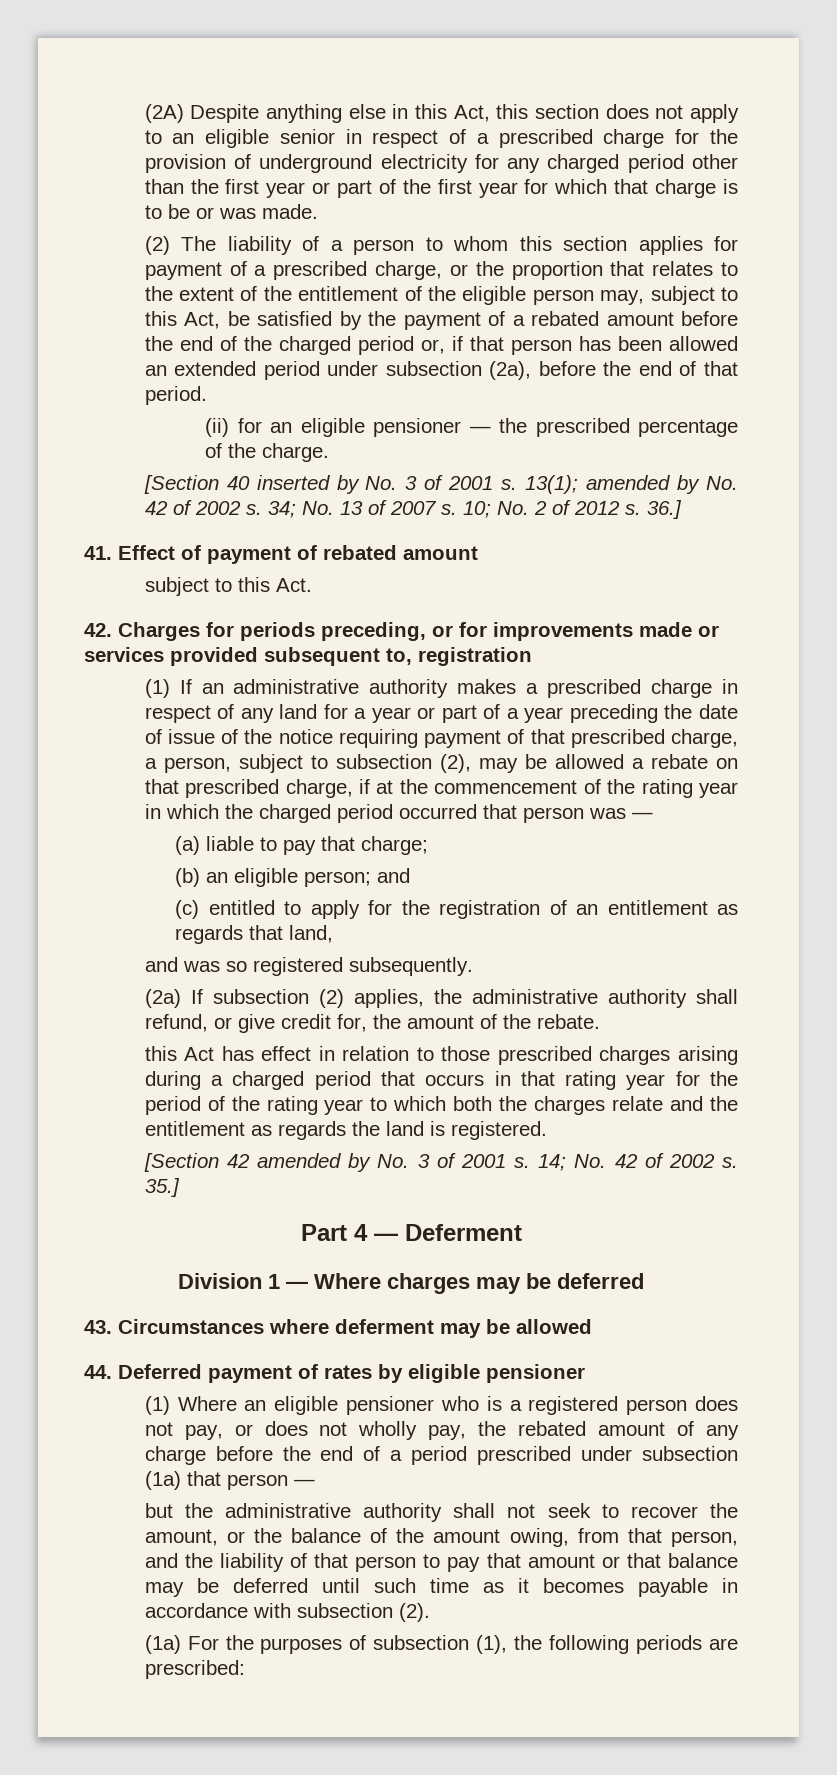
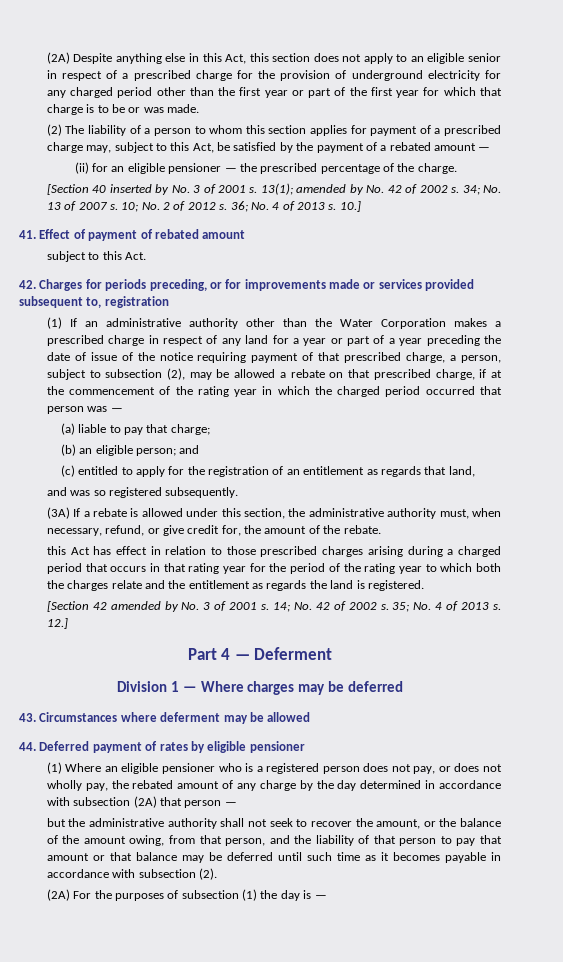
- (2) The liability of a person to whom this section applies for payment of a prescribed charge, or the proportion that relates to the extent of the entitlement of the eligible person may, subject to this Act, be satisfied by the payment of a rebated amount before the end of the charged period or, if that person has been allowed an extended period under subsection (2a), before the end of that period.
+ (2) The liability of a person to whom this section applies for payment of a prescribed charge may, subject to this Act, be satisfied by the payment of a rebated amount —
- 36.]
+ 36; No. 4 of 2013 s. 10.]
- (1) If an administrative authority makes a prescribed charge in respect of any land for a year or part of a year preceding the date of issue of the notice requiring payment of that prescribed charge, a person, subject to subsection (2), may be allowed a rebate on that prescribed charge, if at the commencement of the rating year in which the charged period occurred that person was —
+ (1) If an administrative authority other than the Water Corporation makes a prescribed charge in respect of any land for a year or part of a year preceding the date of issue of the notice requiring payment of that prescribed charge, a person, subject to subsection (2), may be allowed a rebate on that prescribed charge, if at the commencement of the rating year in which the charged period occurred that person was —
- (2a) If subsection (2) applies, the administrative authority shall refund, or give credit for, the amount of the rebate.
+ (3A) If a rebate is allowed under this section, the administrative authority must, when necessary, refund, or give credit for, the amount of the rebate.
- 35.]
+ 35; No. 4 of 2013 s. 12.]
- (1) Where an eligible pensioner who is a registered person does not pay, or does not wholly pay, the rebated amount of any charge before the end of a period prescribed under subsection (1a) that person —
+ (1) Where an eligible pensioner who is a registered person does not pay, or does not wholly pay, the rebated amount of any charge by the day determined in accordance with subsection (2A) that person —
- (1a) For the purposes of subsection (1), the following periods are prescribed:
+ (2A) For the purposes of subsection (1) the day is —

